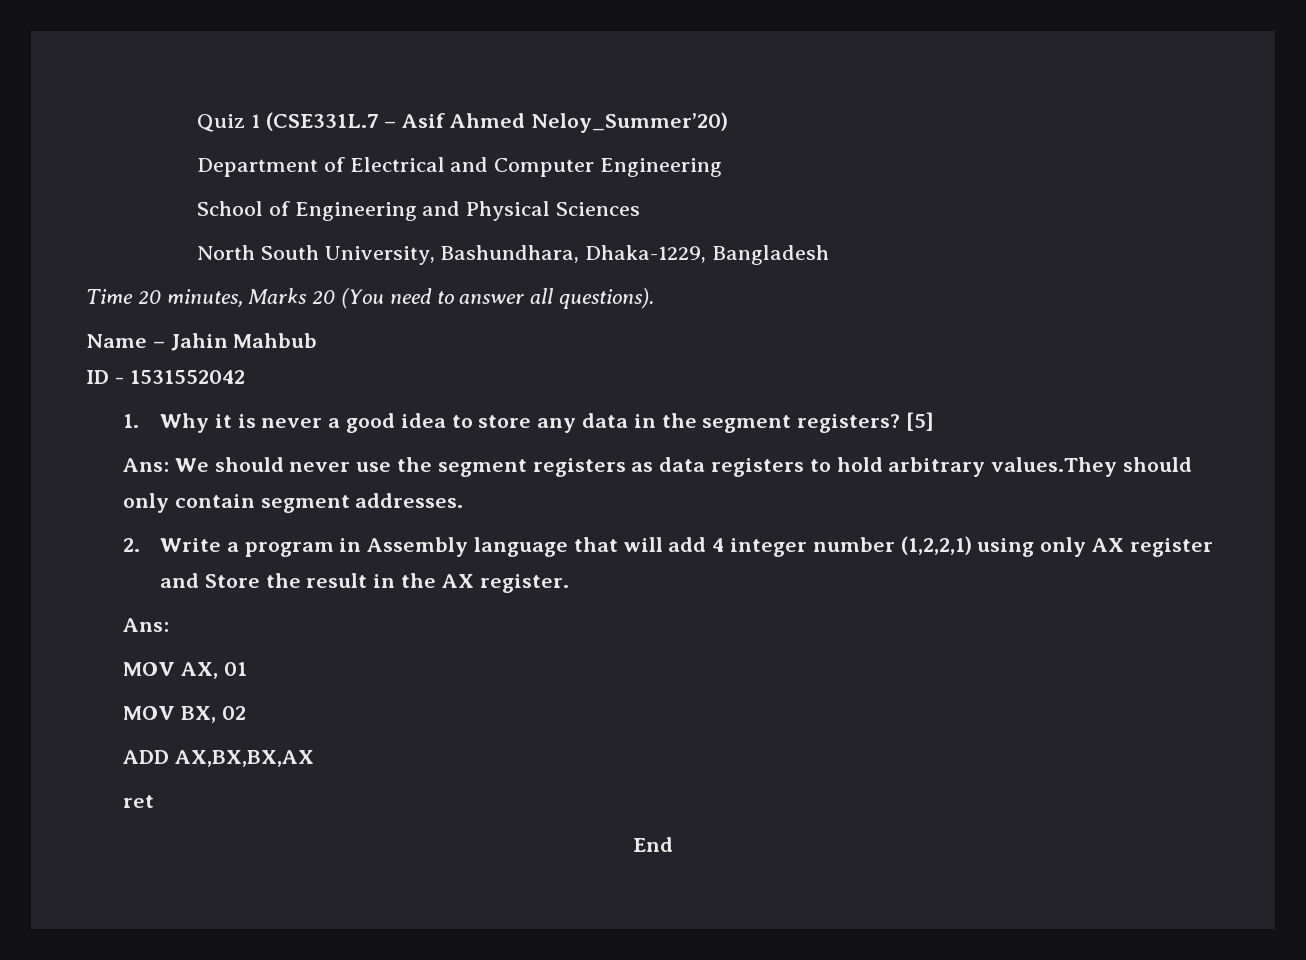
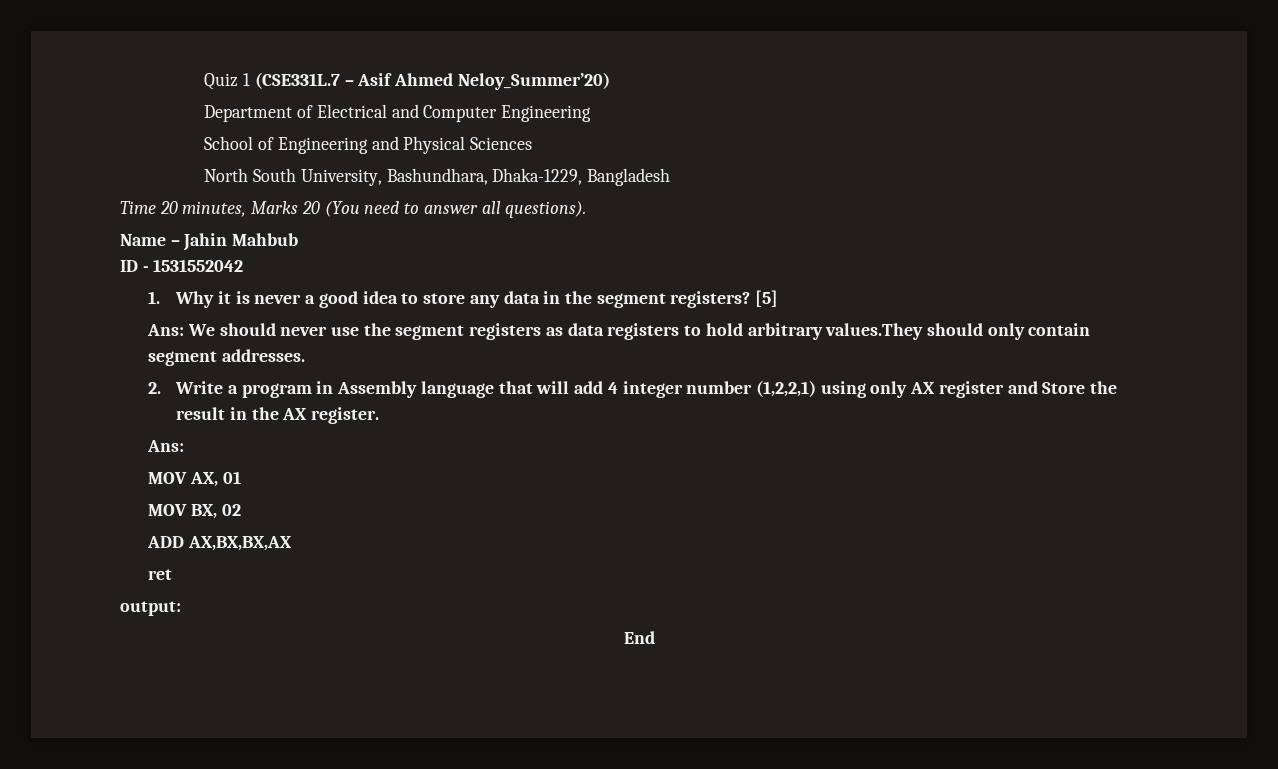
+ output:

